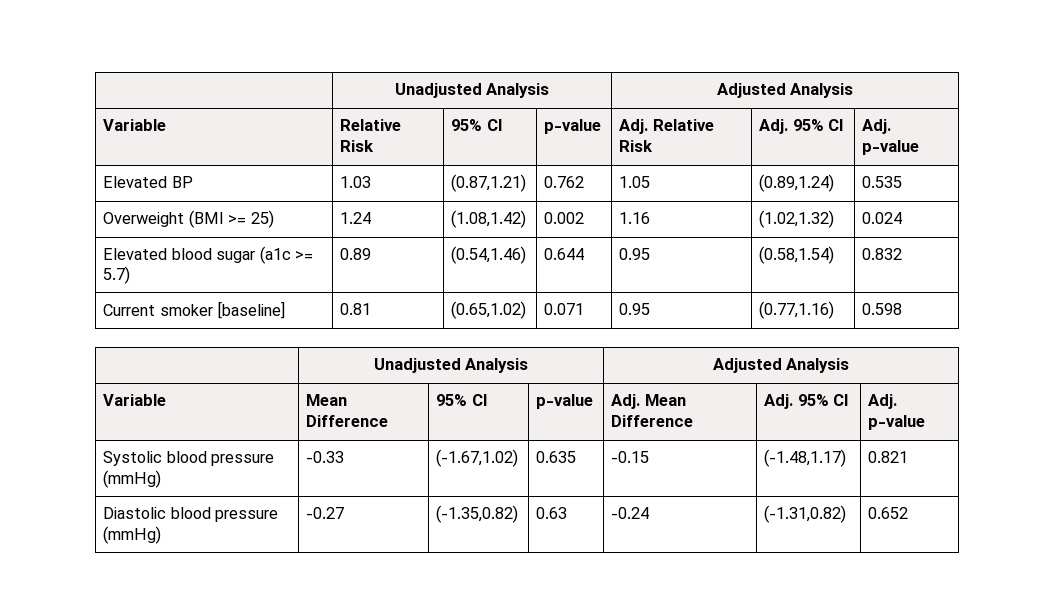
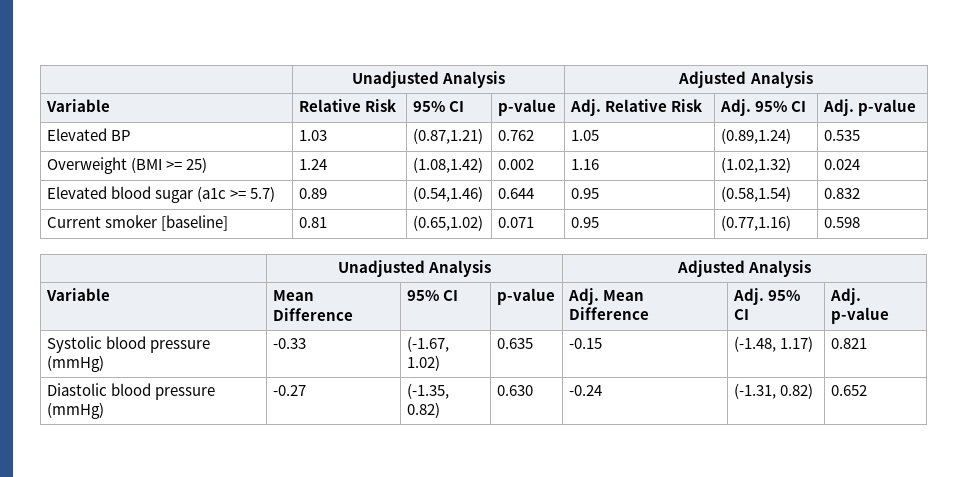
- Systolic blood pressure (mmHg) | -0.33 | (-1.67,1.02) | 0.635 | -0.15 | (-1.48,1.17) | 0.821
+ Systolic blood pressure (mmHg) | -0.33 | (-1.67, 1.02) | 0.635 | -0.15 | (-1.48, 1.17) | 0.821
- Diastolic blood pressure (mmHg) | -0.27 | (-1.35,0.82) | 0.63 | -0.24 | (-1.31,0.82) | 0.652
+ Diastolic blood pressure (mmHg) | -0.27 | (-1.35, 0.82) | 0.630 | -0.24 | (-1.31, 0.82) | 0.652

